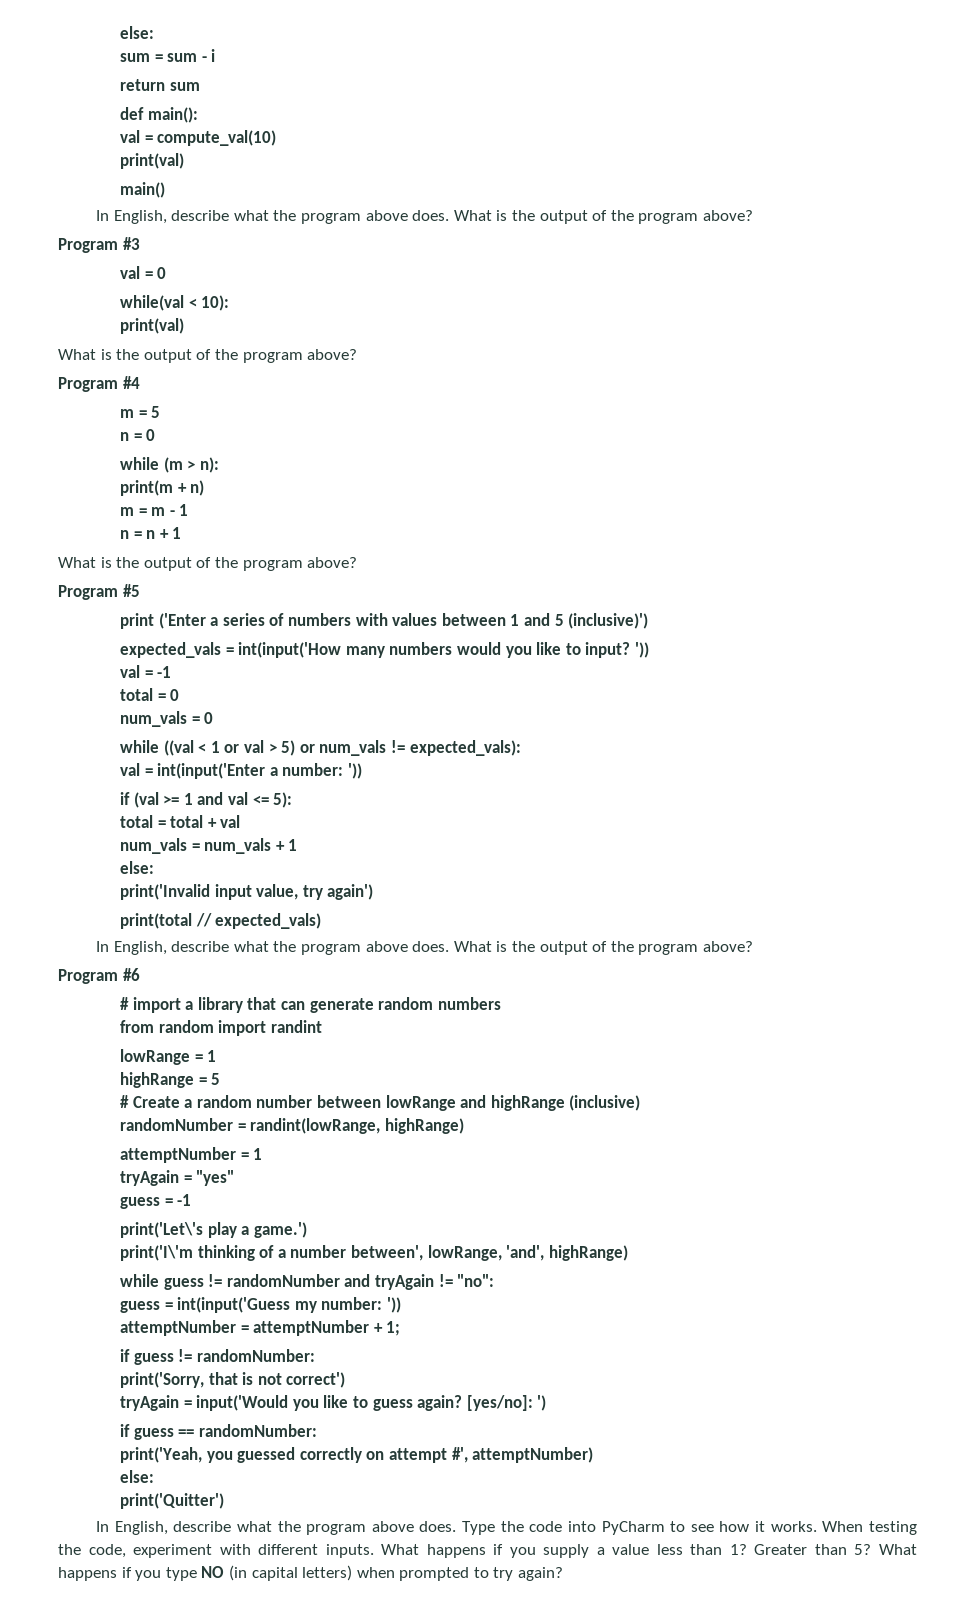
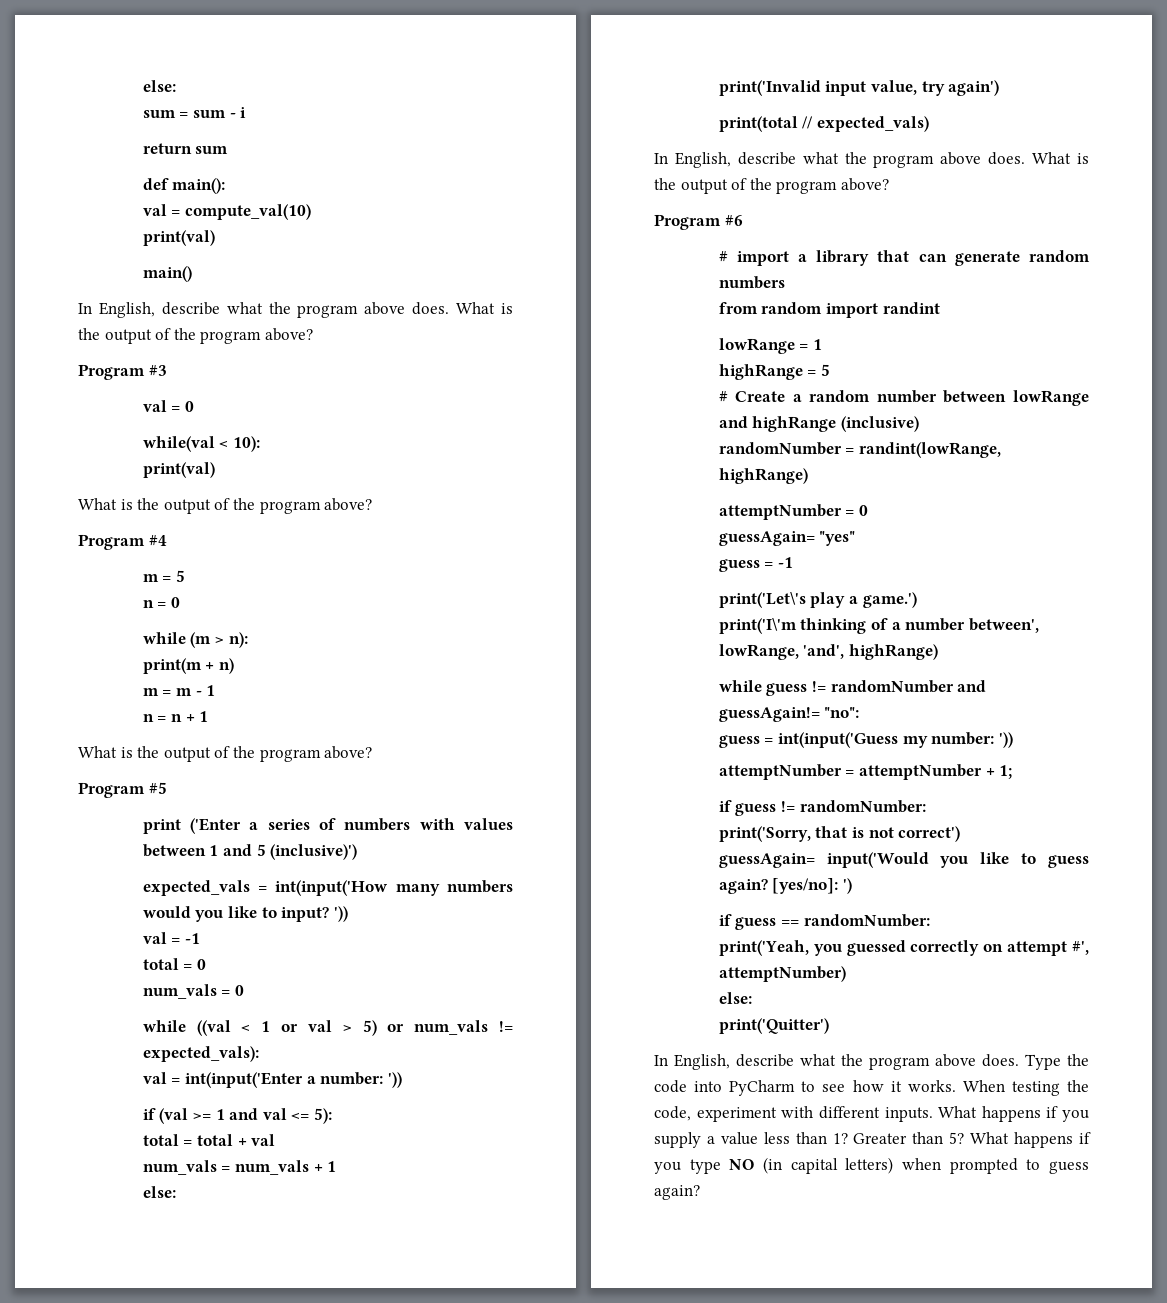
- attemptNumber = 1
- tryAgain = "yes"
+ attemptNumber = 0
+ guessAgain= "yes"
- while guess != randomNumber and tryAgain != "no":
+ while guess != randomNumber and guessAgain!= "no":
- tryAgain = input('Would you like to guess again?
+ guessAgain= input('Would you like to guess again?
- What happens if you type NO (in capital letters) when prompted to try again?
+ What happens if you type NO (in capital letters) when prompted to guess again?

